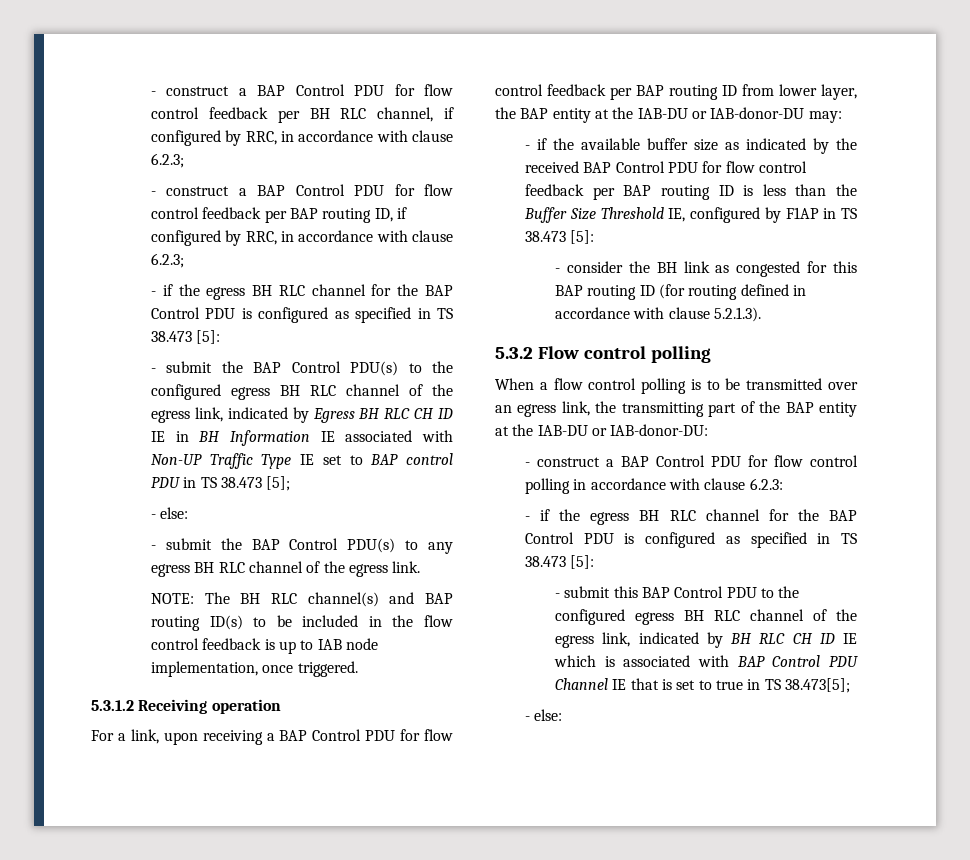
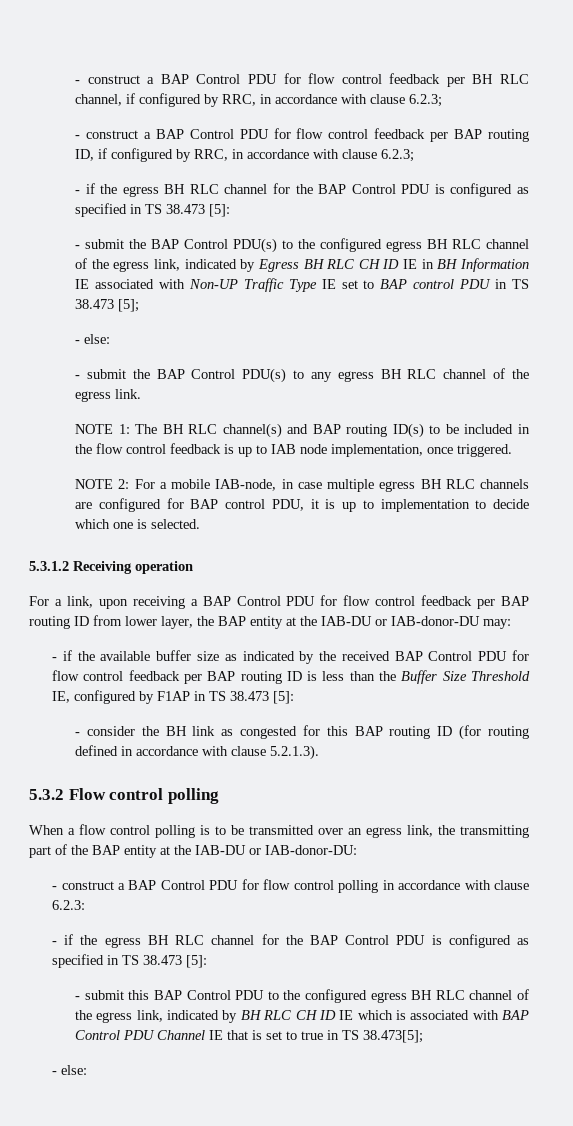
- NOTE: The BH RLC channel(s) and BAP routing ID(s) to be included in the flow control feedback is up to IAB node implementation, once triggered.
+ NOTE 1: The BH RLC channel(s) and BAP routing ID(s) to be included in the flow control feedback is up to IAB node implementation, once triggered.
+ NOTE 2: For a mobile IAB-node, in case multiple egress BH RLC channels are configured for BAP control PDU, it is up to implementation to decide which one is selected.

